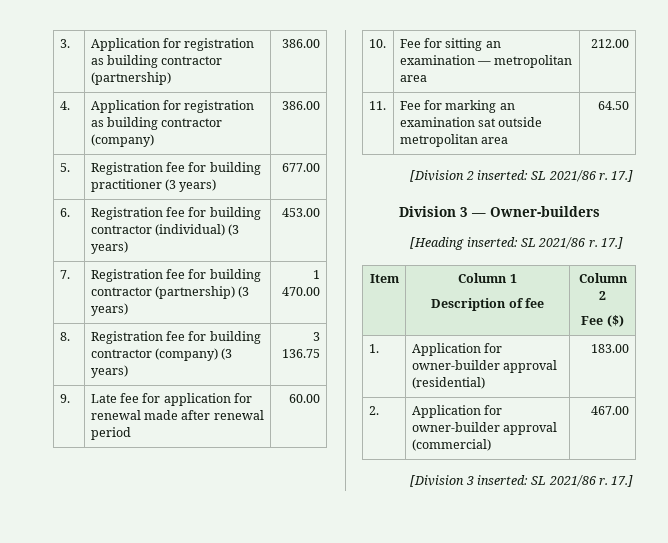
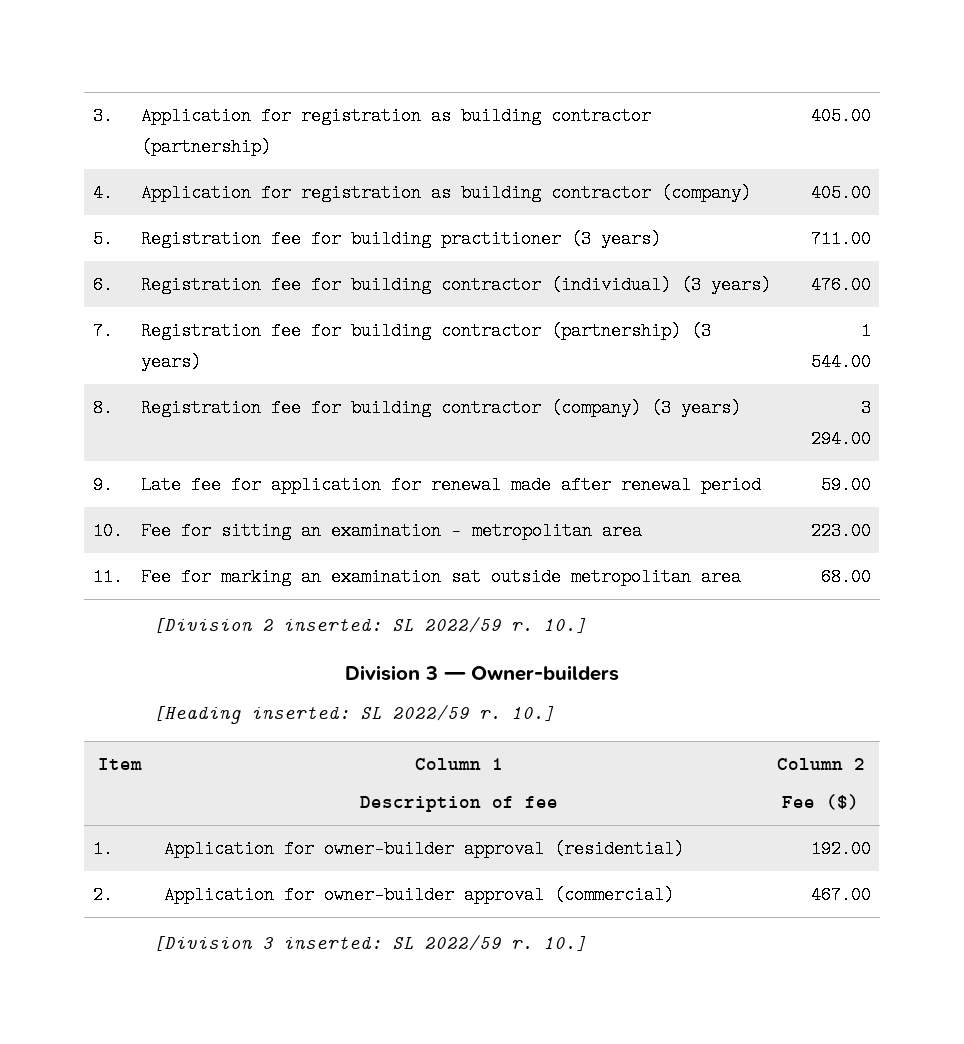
- 3. | Application for registration as building contractor (partnership) | 386.00
+ 3. | Application for registration as building contractor (partnership) | 405.00
- 4. | Application for registration as building contractor (company) | 386.00
+ 4. | Application for registration as building contractor (company) | 405.00
- 5. | Registration fee for building practitioner (3 years) | 677.00
+ 5. | Registration fee for building practitioner (3 years) | 711.00
- 6. | Registration fee for building contractor (individual) (3 years) | 453.00
+ 6. | Registration fee for building contractor (individual) (3 years) | 476.00
- 7. | Registration fee for building contractor (partnership) (3 years) | 1 470.00
+ 7. | Registration fee for building contractor (partnership) (3 years) | 1 544.00
- 8. | Registration fee for building contractor (company) (3 years) | 3 136.75
+ 8. | Registration fee for building contractor (company) (3 years) | 3 294.00
- 9. | Late fee for application for renewal made after renewal period | 60.00
+ 9. | Late fee for application for renewal made after renewal period | 59.00
- 10. | Fee for sitting an examination — metropolitan area | 212.00
+ 10. | Fee for sitting an examination — metropolitan area | 223.00
- 11. | Fee for marking an examination sat outside metropolitan area | 64.50
+ 11. | Fee for marking an examination sat outside metropolitan area | 68.00
- [Division 2 inserted: SL 2021/86 r. 17.]
+ [Division 2 inserted: SL 2022/59 r. 10.]
- [Heading inserted: SL 2021/86 r. 17.]
+ [Heading inserted: SL 2022/59 r. 10.]
- 1. | Application for owner-builder approval (residential) | 183.00
+ 1. | Application for owner-builder approval (residential) | 192.00
- [Division 3 inserted: SL 2021/86 r. 17.]
+ [Division 3 inserted: SL 2022/59 r. 10.]

